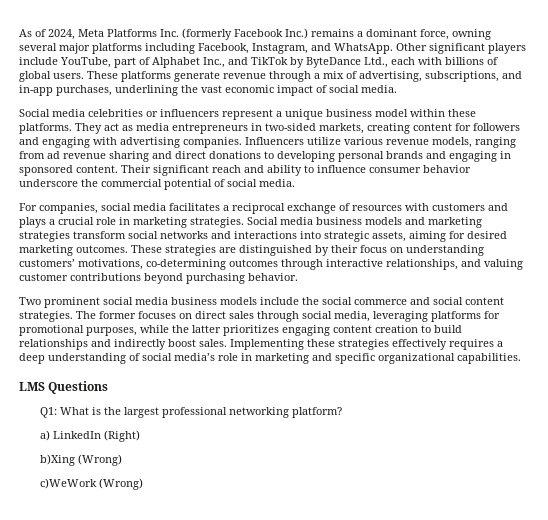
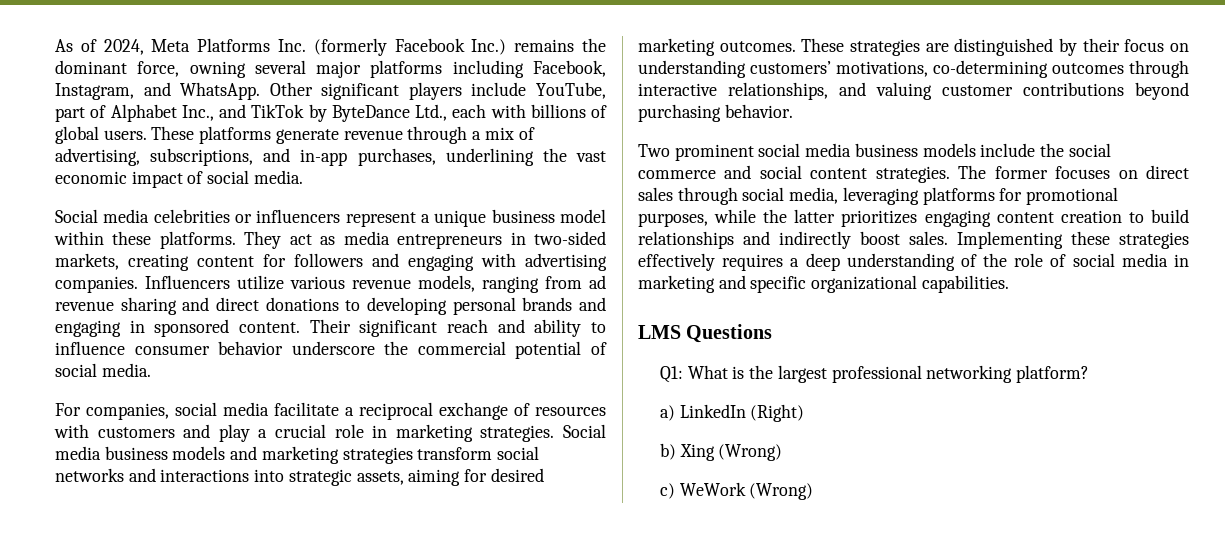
- As of 2024, Meta Platforms Inc. (formerly Facebook Inc.) remains a dominant force, owning several major platforms including Facebook, Instagram, and WhatsApp.
+ As of 2024, Meta Platforms Inc. (formerly Facebook Inc.) remains the dominant force, owning several major platforms including Facebook, Instagram, and WhatsApp.
- For companies, social media facilitates a reciprocal exchange of resources with customers and plays a crucial role in marketing strategies.
+ For companies, social media facilitate a reciprocal exchange of resources with customers and play a crucial role in marketing strategies.
- Implementing these strategies effectively requires a deep understanding of social media’s role in marketing and specific organizational capabilities.
+ Implementing these strategies effectively requires a deep understanding of the role of social media in marketing and specific organizational capabilities.
- b)Xing (Wrong)
+ b) Xing (Wrong)
- c)WeWork (Wrong)
+ c) WeWork (Wrong)

